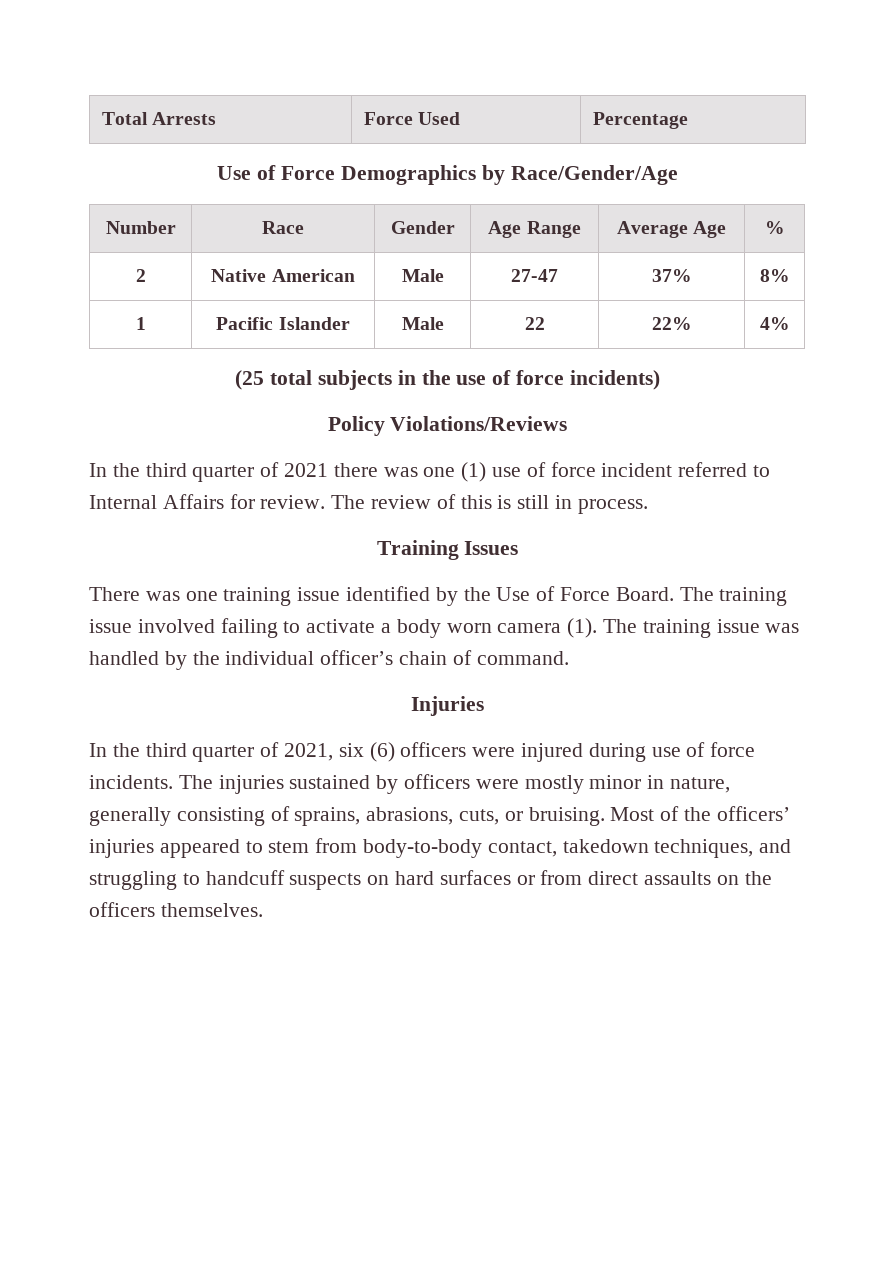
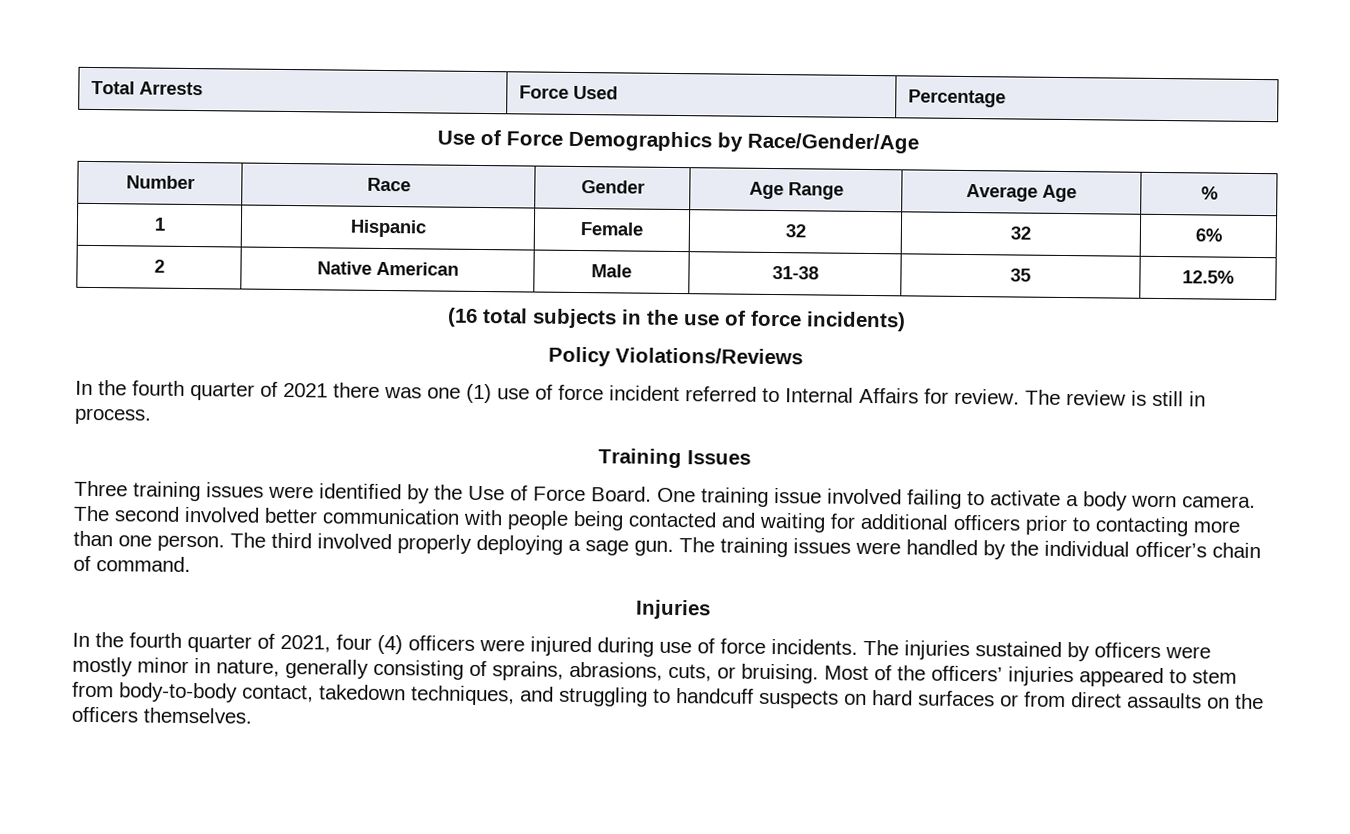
- 2 | Native American | Male | 27-47 | 37% | 8%
- 1 | Pacific Islander | Male | 22 | 22% | 4%
- (25 total subjects in the use of force incidents)
+ 1 | Hispanic | Female | 32 | 32 | 6%
+ 2 | Native American | Male | 31-38 | 35 | 12.5%
+ (16 total subjects in the use of force incidents)
- In the third quarter of 2021 there was one (1) use of force incident referred to Internal Affairs for review.
+ In the fourth quarter of 2021 there was one (1) use of force incident referred to Internal Affairs for review.
- The review of this is still in process.
+ The review is still in process.
- There was one training issue identified by the Use of Force Board.
+ Three training issues were identified by the Use of Force Board.
- The training issue involved failing to activate a body worn camera (1). The training issue was handled by the individual officer’s chain of command.
+ One training issue involved failing to activate a body worn camera. The second involved better communication with people being contacted and waiting for additional officers prior to contacting more than one person. The third involved properly deploying a sage gun. The training issues were handled by the individual officer’s chain of command.
- In the third quarter of 2021, six (6) officers were injured during use of force incidents.
+ In the fourth quarter of 2021, four (4) officers were injured during use of force incidents.

